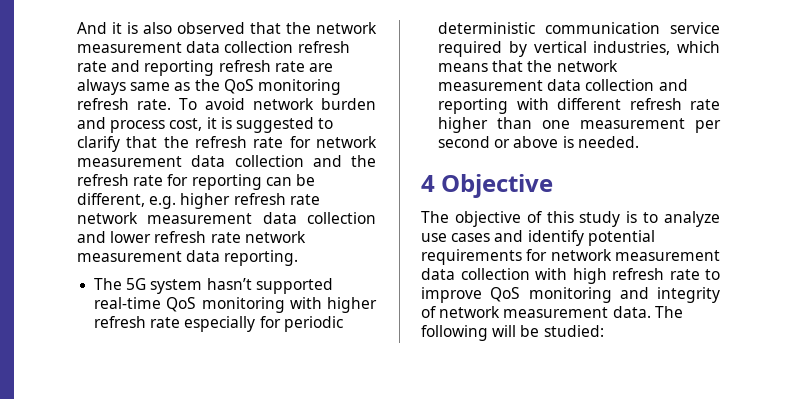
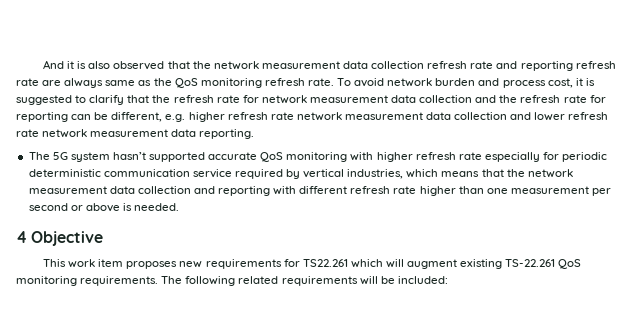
- The 5G system hasn’t supported real-time QoS monitoring with higher refresh rate especially for periodic deterministic communication service required by vertical industries, which means that the network measurement data collection and reporting with different refresh rate higher than one measurement per second or above is needed.
+ The 5G system hasn’t supported accurate QoS monitoring with higher refresh rate especially for periodic deterministic communication service required by vertical industries, which means that the network measurement data collection and reporting with different refresh rate higher than one measurement per second or above is needed.
- The objective of this study is to analyze use cases and identify potential requirements for network measurement data collection with high refresh rate to improve QoS monitoring and integrity of network measurement data. The following will be studied:
+ This work item proposes new requirements for TS22.261 which will augment existing TS-22.261 QoS monitoring requirements. The following related requirements will be included:

